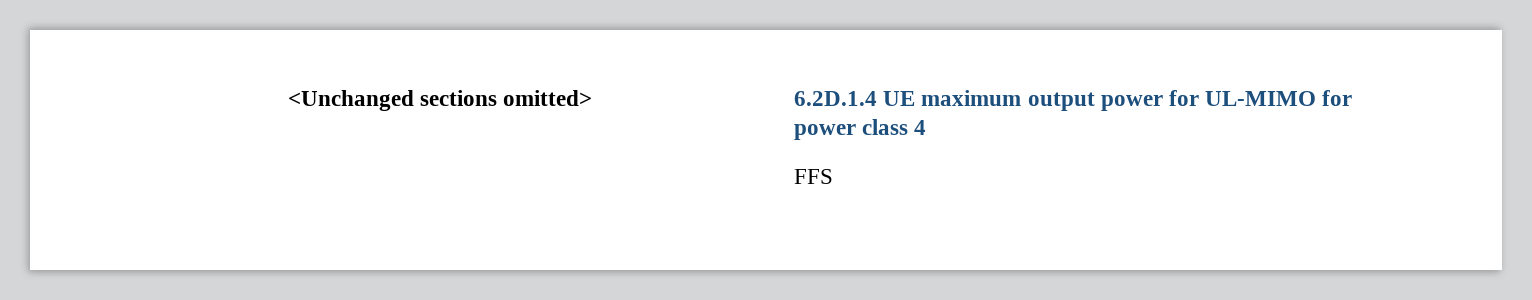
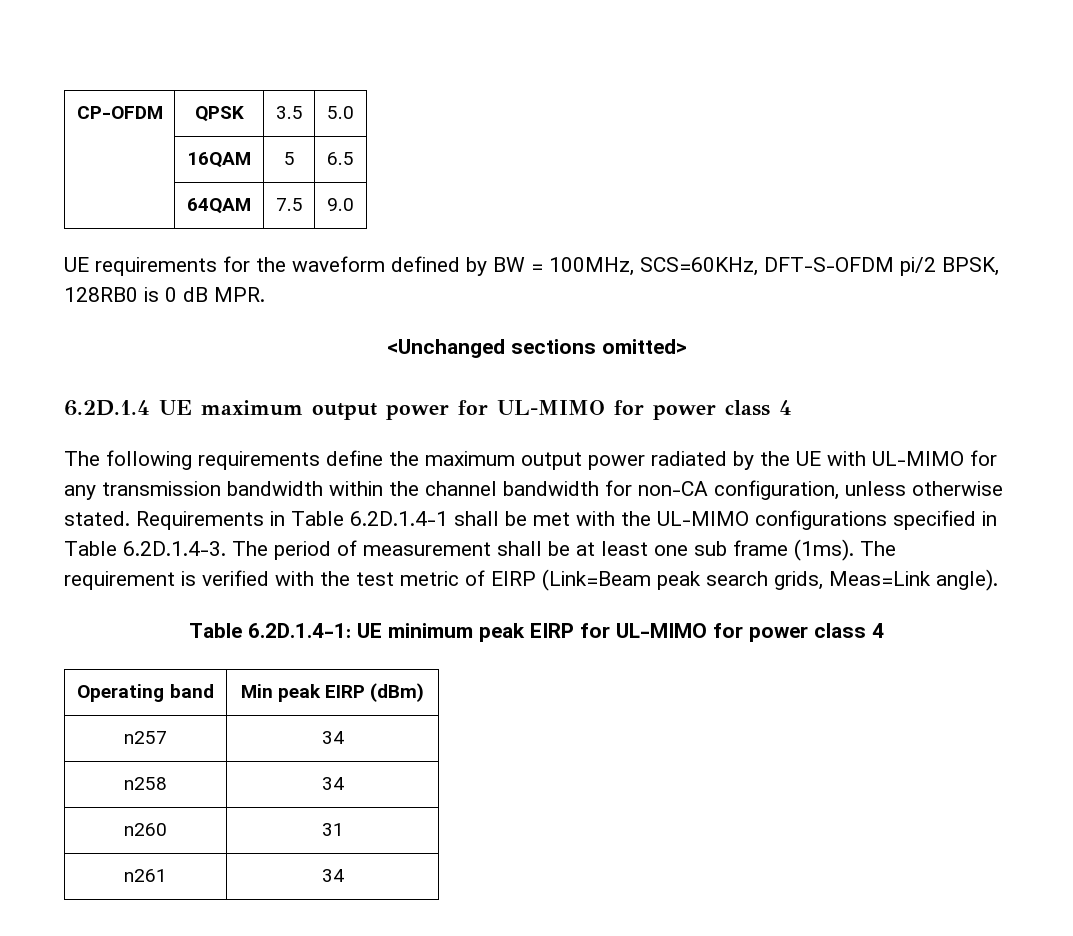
+ CP-OFDM | QPSK | 3.5 | 5.0
+ | 16QAM | 5 | 6.5
+ | 64QAM | 7.5 | 9.0
+ UE requirements for the waveform defined by BW = 100MHz, SCS=60KHz, DFT-S-OFDM pi/2 BPSK, 128RB0 is 0 dB MPR.
- FFS
+ The following requirements define the maximum output power radiated by the UE with UL-MIMO for any transmission bandwidth within the channel bandwidth for non-CA configuration, unless otherwise stated. Requirements in Table 6.2D.1.4-1 shall be met with the UL-MIMO configurations specified in Table 6.2D.1.4-3. The period of measurement shall be at least one sub frame (1ms). The requirement is verified with the test metric of EIRP (Link=Beam peak search grids, Meas=Link angle).
+ Table 6.2D.1.4-1: UE minimum peak EIRP for UL-MIMO for power class 4
+ Operating band | Min peak EIRP (dBm)
+ n257 | 34
+ n258 | 34
+ n260 | 31
+ n261 | 34

